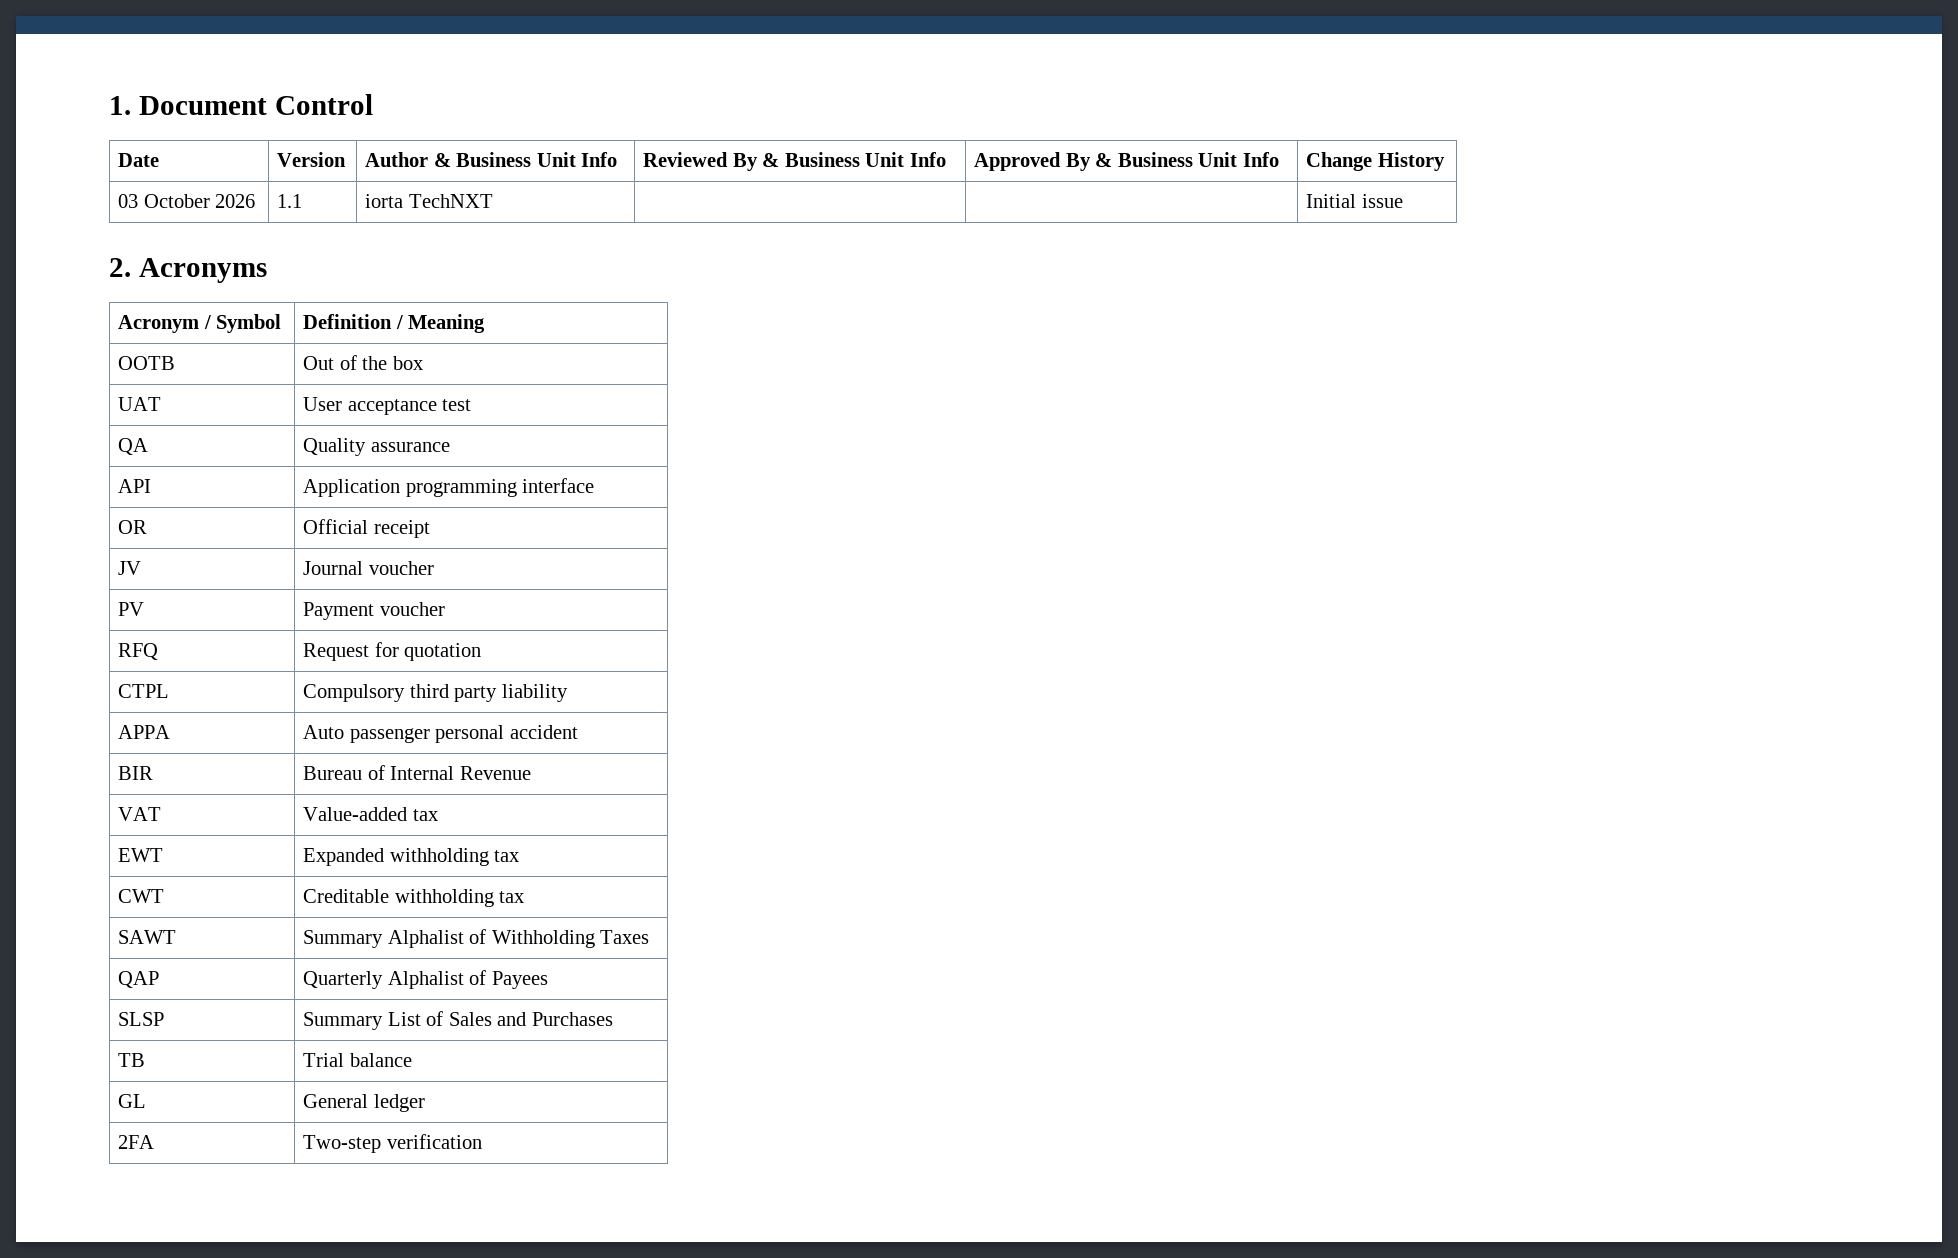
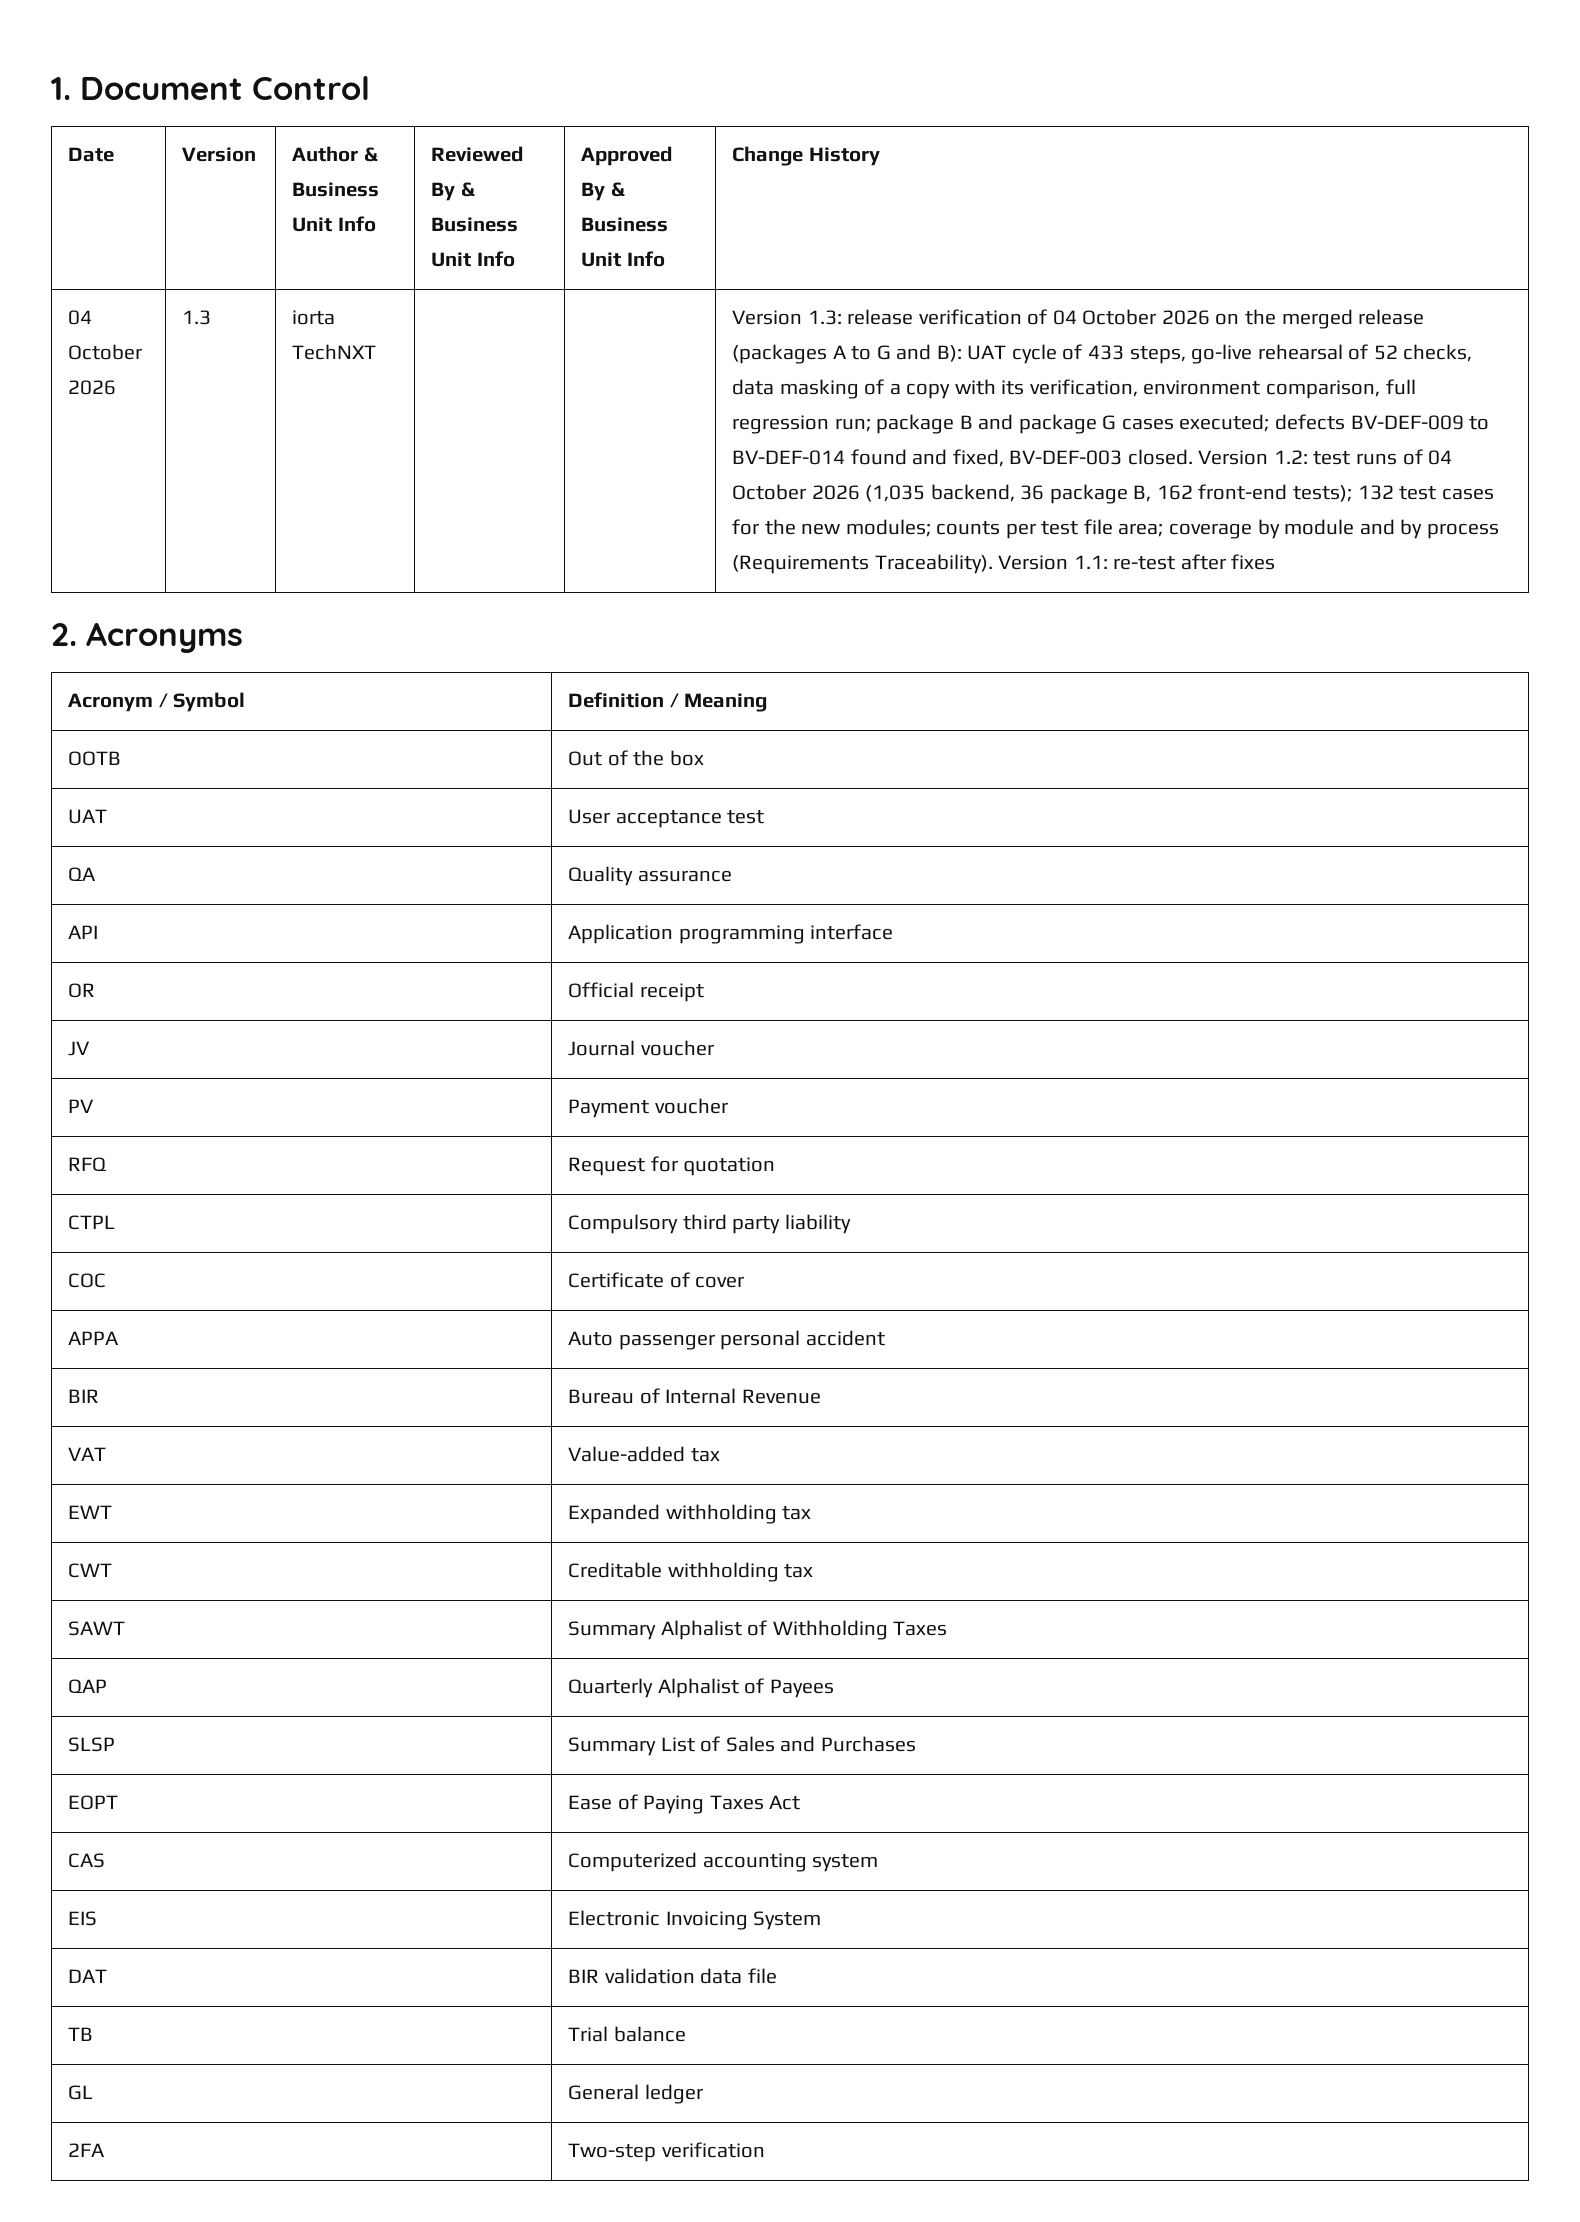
  Date | Version | Author & Business Unit Info | Reviewed By & Business Unit Info | Approved By & Business Unit Info | Change History
- 03 October 2026
+ 04 October 2026
- 1.1
+ 1.3
- Initial issue
+ Version 1.3: release verification of 04 October 2026 on the merged release (packages A to G and B): UAT cycle of 433 steps, go-live rehearsal of 52 checks, data masking of a copy with its verification, environment comparison, full regression run; package B and package G cases executed; defects BV-DEF-009 to BV-DEF-014 found and fixed, BV-DEF-003 closed. Version 1.2: test runs of 04 October 2026 (1,035 backend, 36 package B, 162 front-end tests); 132 test cases for the new modules; counts per test file area; coverage by module and by process (Requirements Traceability). Version 1.1: re-test after fixes
+ COC | Certificate of cover
+ EOPT | Ease of Paying Taxes Act
+ CAS | Computerized accounting system
+ EIS | Electronic Invoicing System
+ DAT | BIR validation data file

